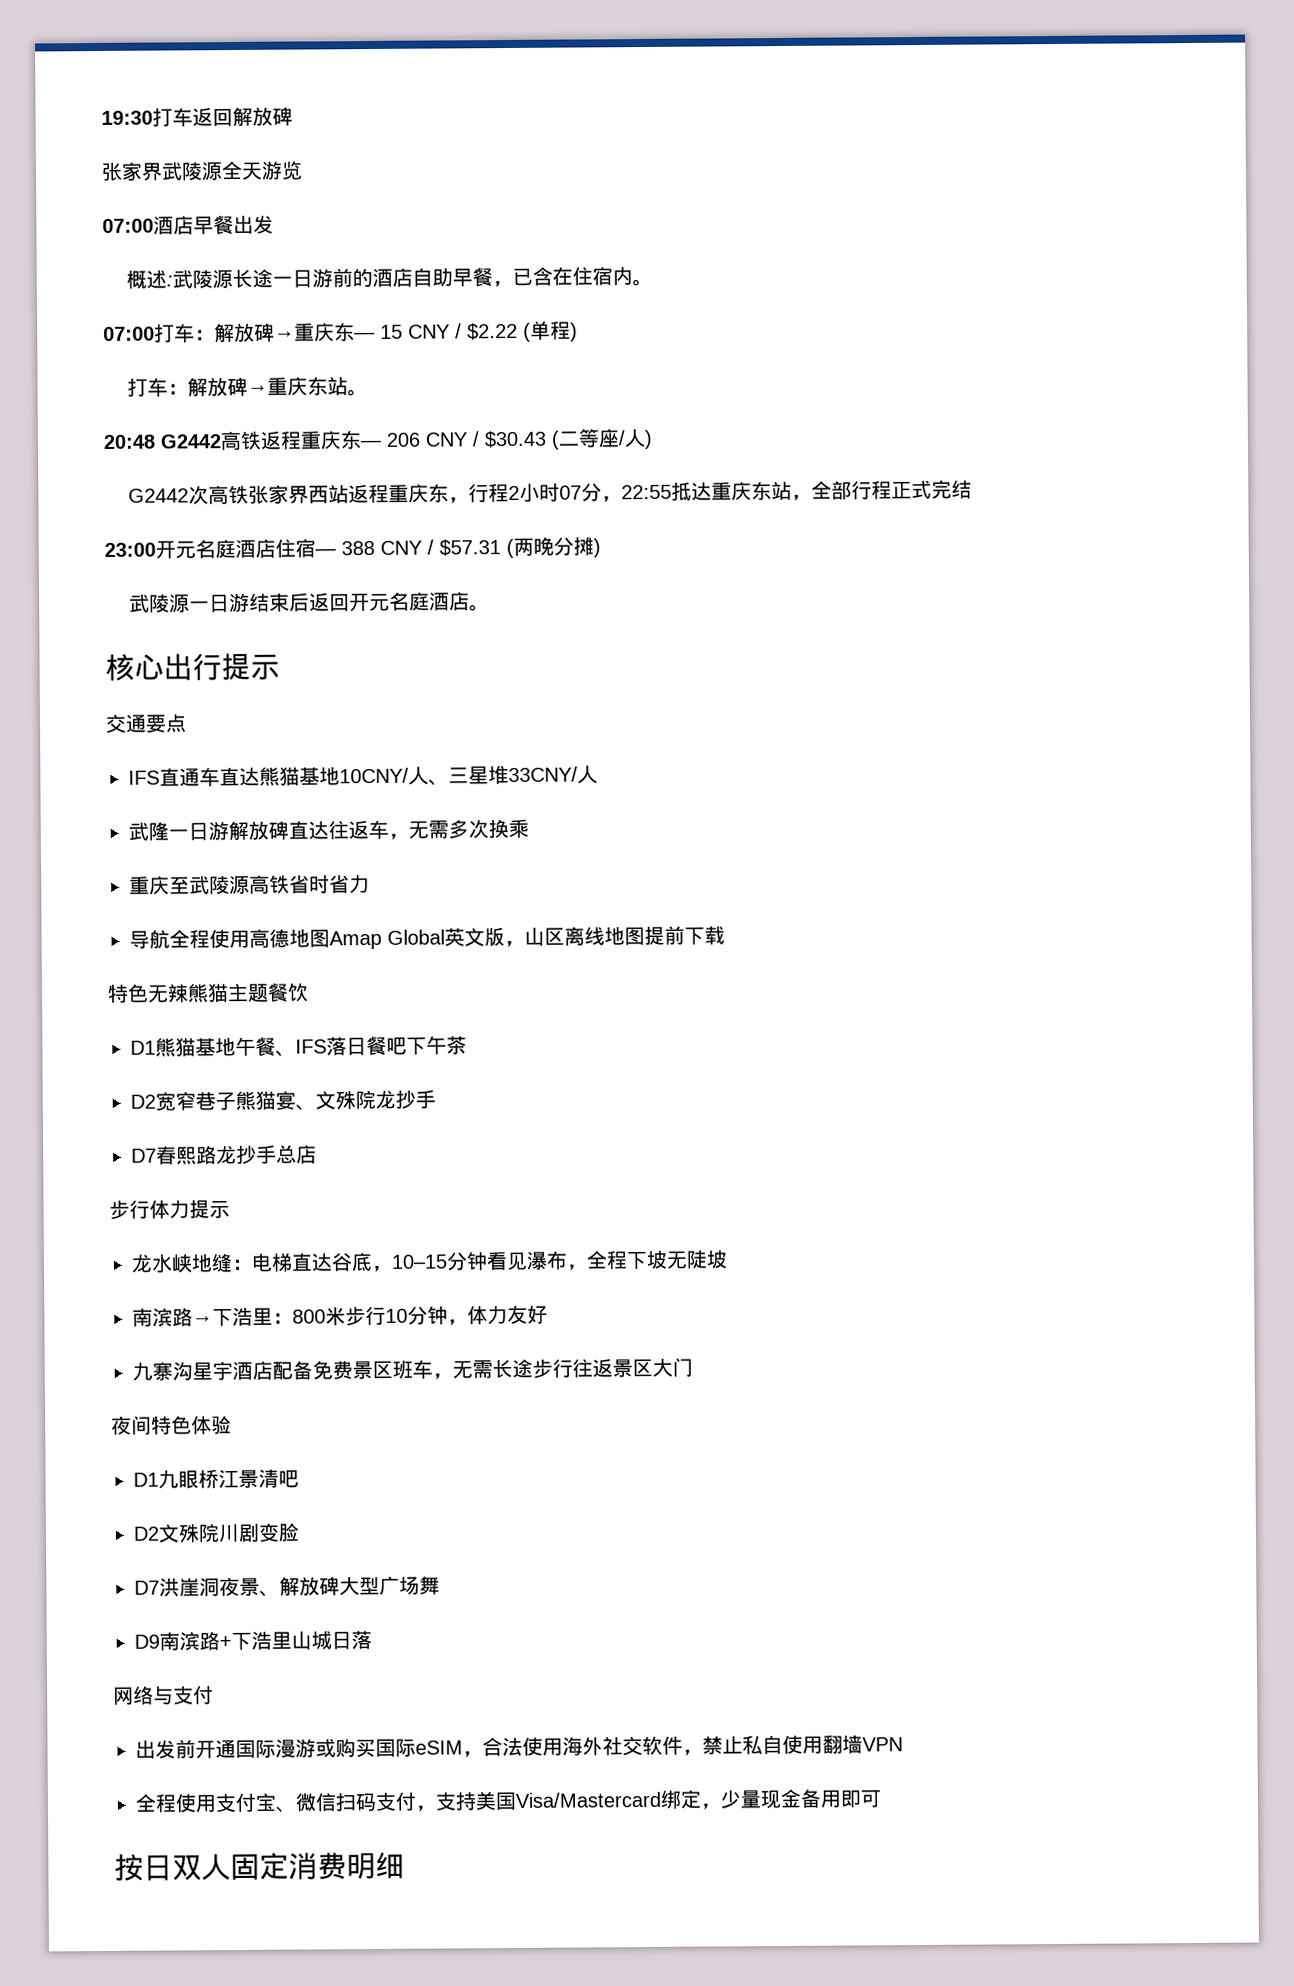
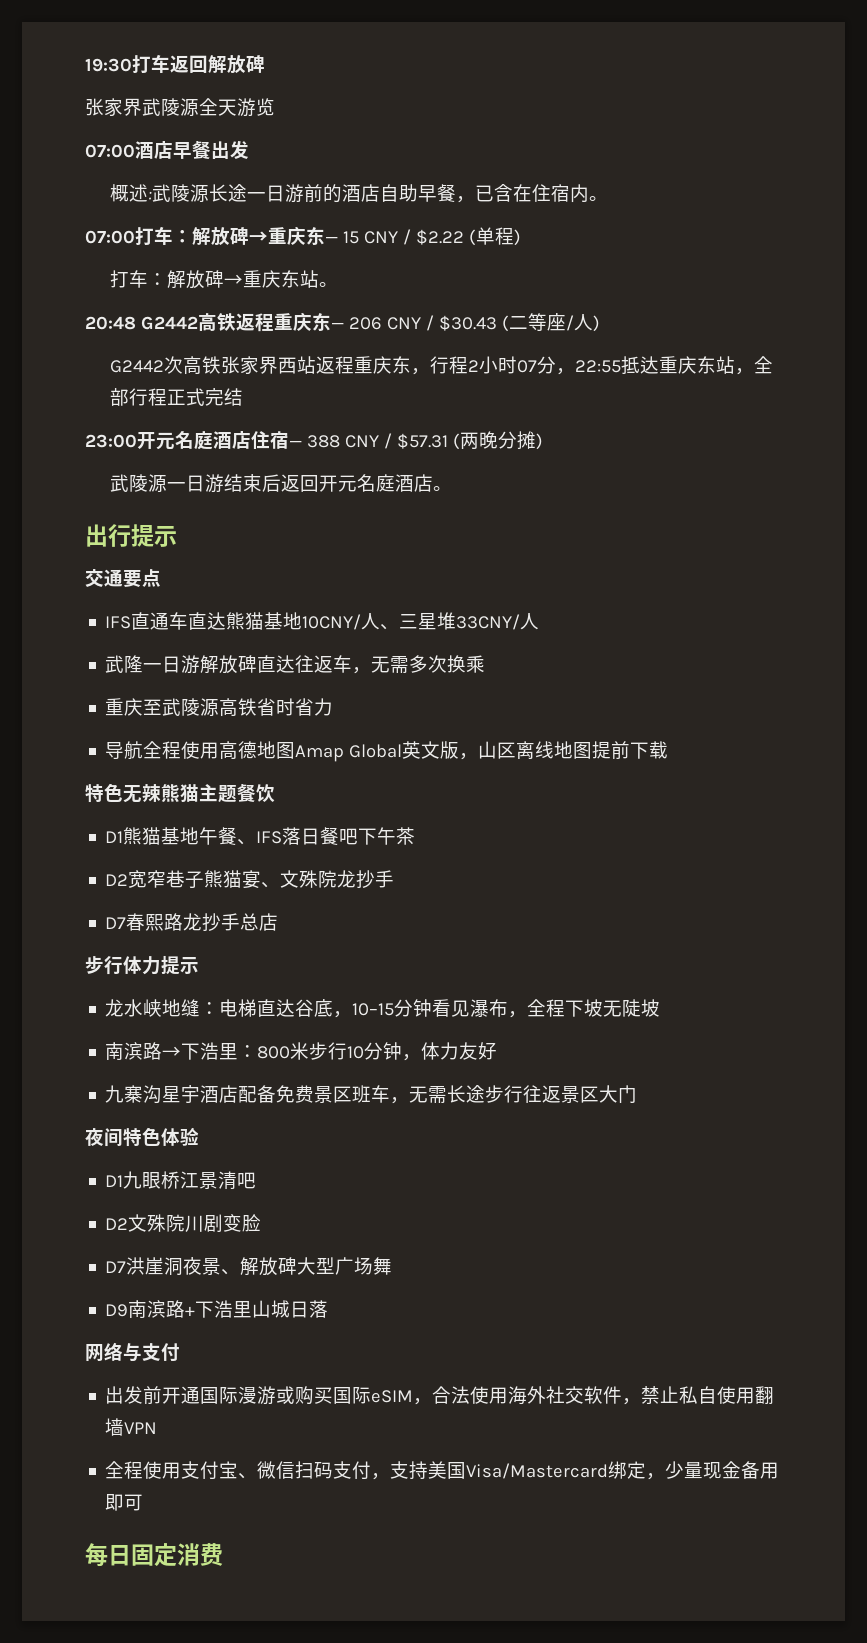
- 核心出行提示
+ 出行提示
- 按日双人固定消费明细
+ 每日固定消费

